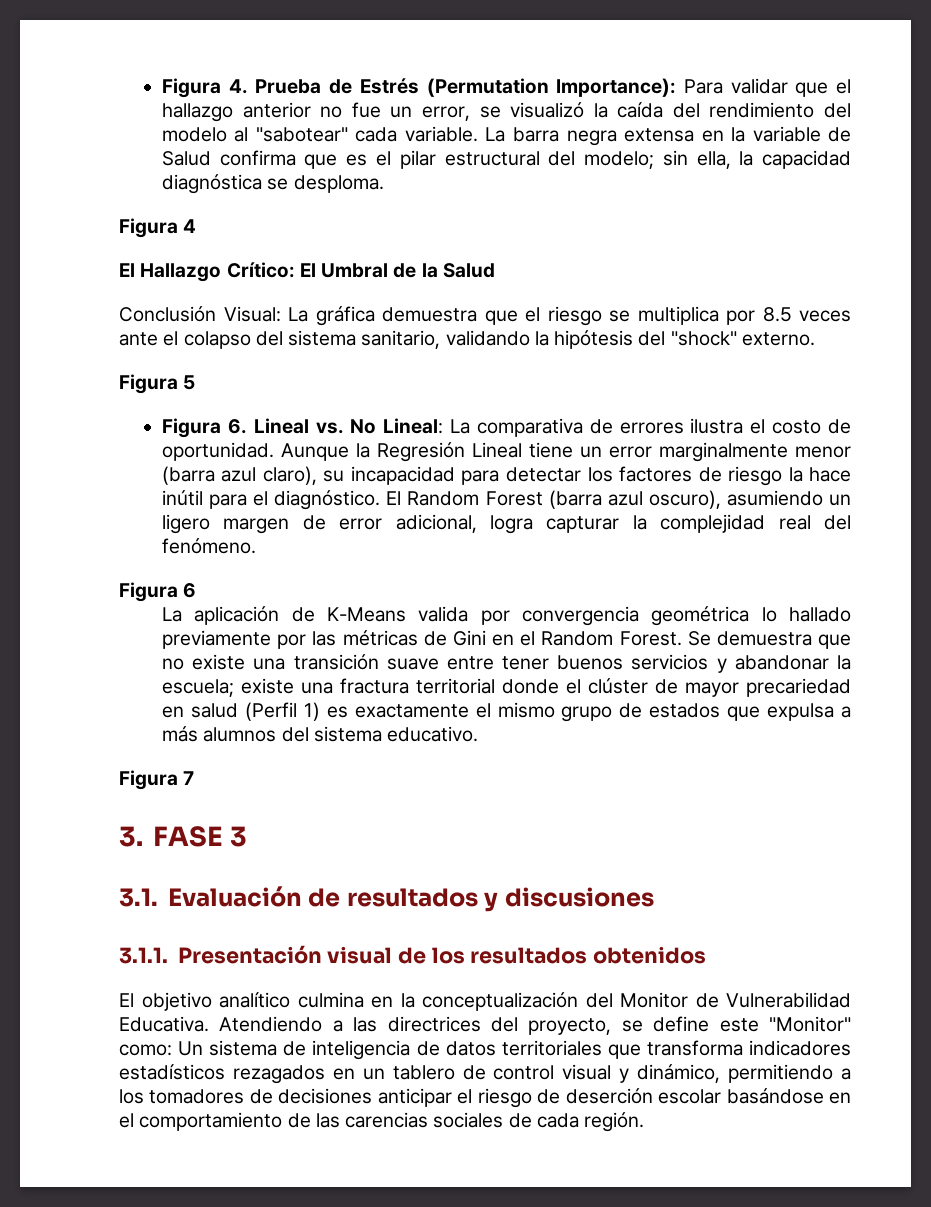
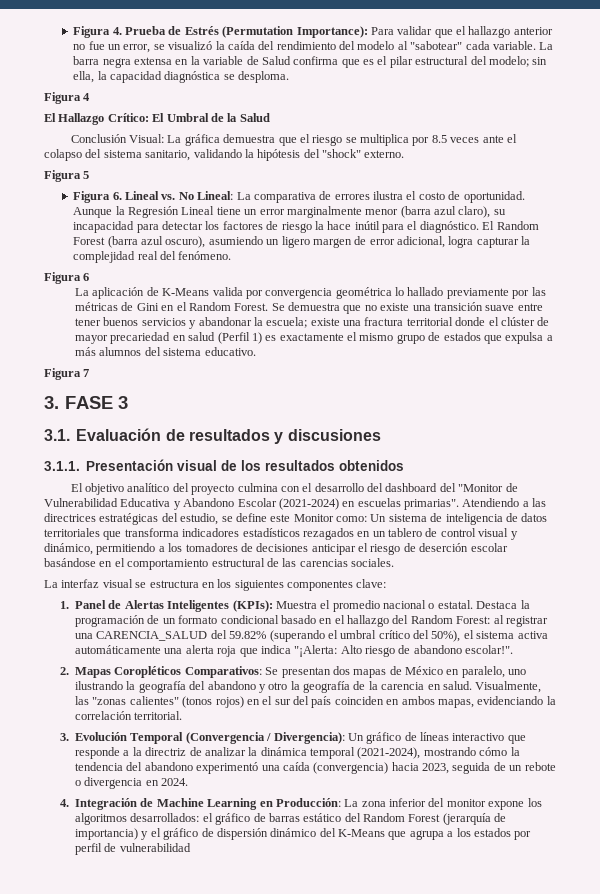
- El objetivo analítico culmina en la conceptualización del Monitor de Vulnerabilidad Educativa.
+ El objetivo analítico del proyecto culmina con el desarrollo del dashboard del "Monitor de Vulnerabilidad Educativa y Abandono Escolar (2021-2024) en escuelas primarias".
- Atendiendo a las directrices del proyecto, se define este "Monitor" como: Un sistema de inteligencia de datos territoriales que transforma indicadores estadísticos rezagados en un tablero de control visual y dinámico, permitiendo a los tomadores de decisiones anticipar el riesgo de deserción escolar basándose en el comportamiento de las carencias sociales de cada región.
+ Atendiendo a las directrices estratégicas del estudio, se define este Monitor como: Un sistema de inteligencia de datos territoriales que transforma indicadores estadísticos rezagados en un tablero de control visual y dinámico, permitiendo a los tomadores de decisiones anticipar el riesgo de deserción escolar basándose en el comportamiento estructural de las carencias sociales.
+ La interfaz visual se estructura en los siguientes componentes clave:
+ 1. Panel de Alertas Inteligentes (KPIs): Muestra el promedio nacional o estatal. Destaca la programación de un formato condicional basado en el hallazgo del Random Forest: al registrar una CARENCIA_SALUD del 59.82% (superando el umbral crítico del 50%), el sistema activa automáticamente una alerta roja que indica "¡Alerta: Alto riesgo de abandono escolar!".
+ 2. Mapas Coropléticos Comparativos: Se presentan dos mapas de México en paralelo, uno ilustrando la geografía del abandono y otro la geografía de la carencia en salud. Visualmente, las "zonas calientes" (tonos rojos) en el sur del país coinciden en ambos mapas, evidenciando la correlación territorial.
+ 3. Evolución Temporal (Convergencia / Divergencia): Un gráfico de líneas interactivo que responde a la directriz de analizar la dinámica temporal (2021-2024), mostrando cómo la tendencia del abandono experimentó una caída (convergencia) hacia 2023, seguida de un rebote o divergencia en 2024.
+ 4. Integración de Machine Learning en Producción: La zona inferior del monitor expone los algoritmos desarrollados: el gráfico de barras estático del Random Forest (jerarquía de importancia) y el gráfico de dispersión dinámico del K-Means que agrupa a los estados por perfil de vulnerabilidad

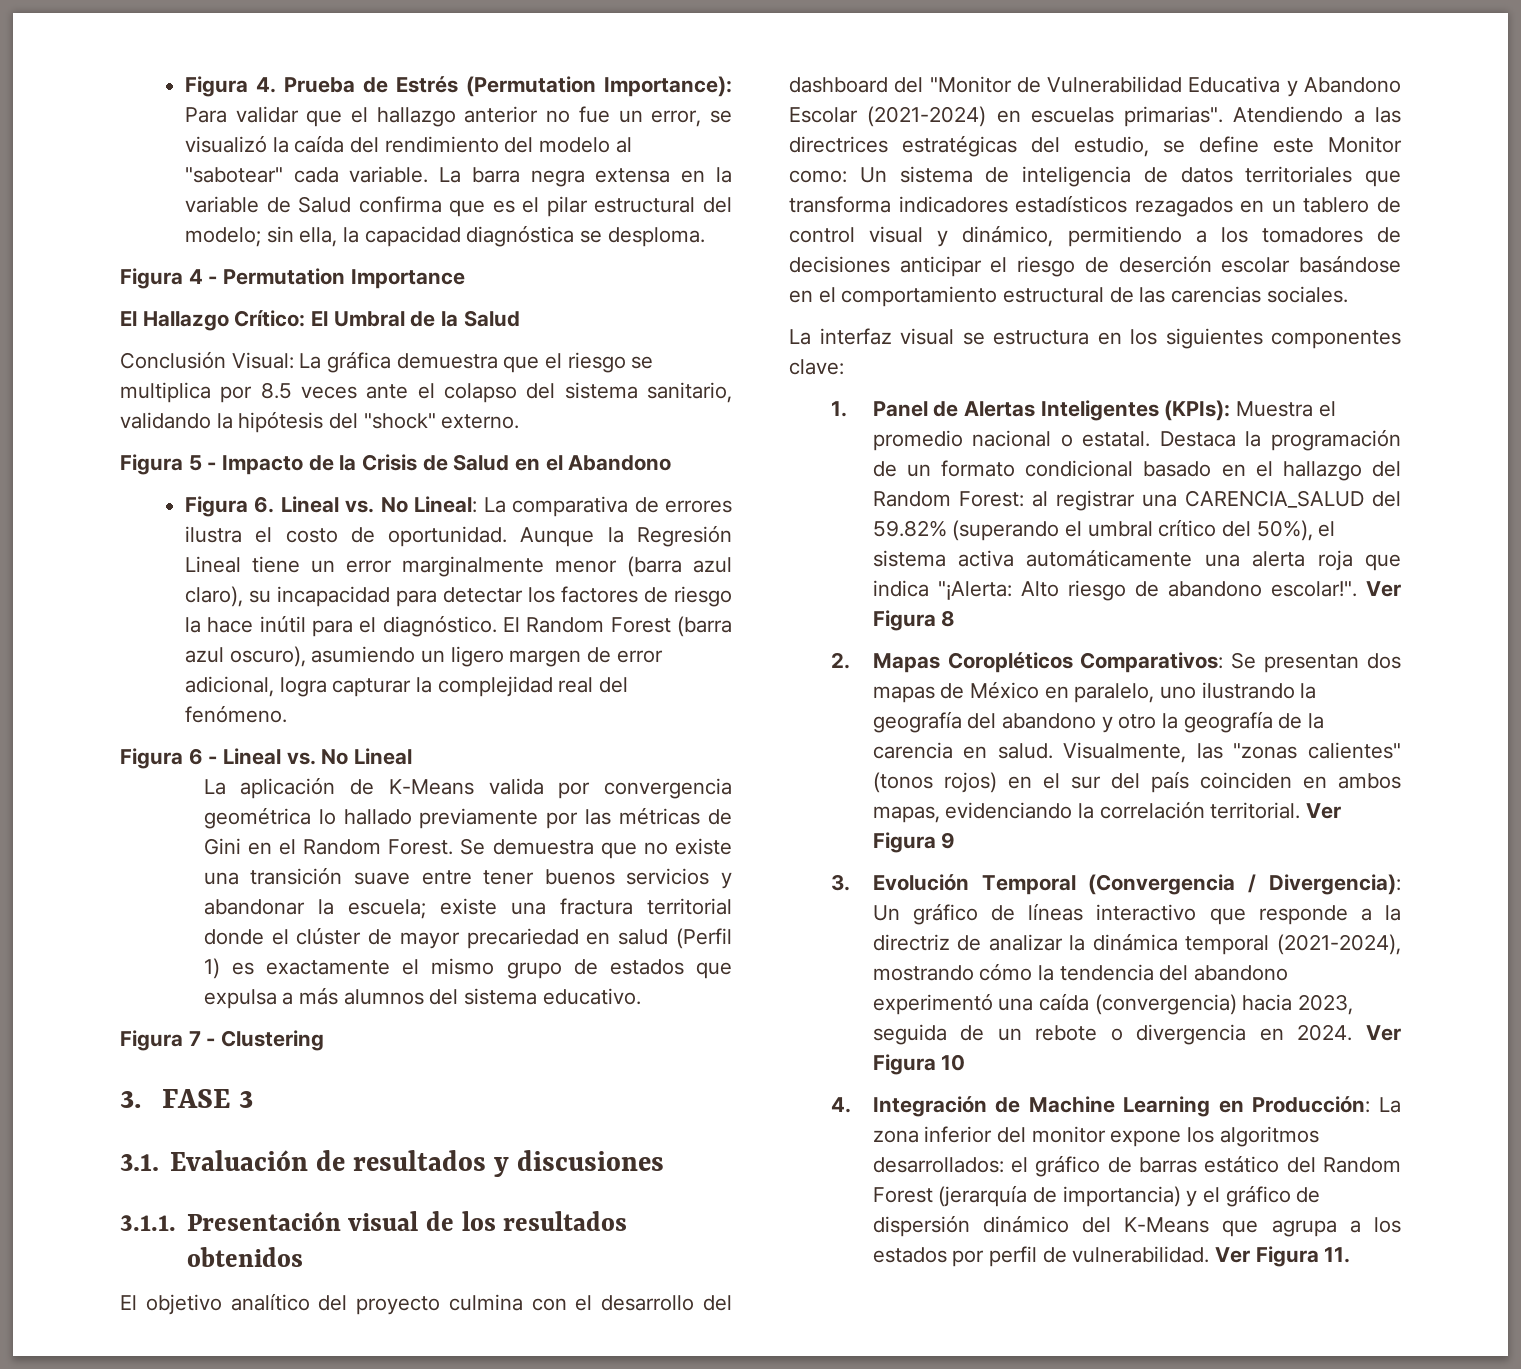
- Figura 4
+ Figura 4 - Permutation Importance
- Figura 5
+ Figura 5 - Impacto de la Crisis de Salud en el Abandono
- Figura 6
+ Figura 6 - Lineal vs. No Lineal
- Figura 7
+ Figura 7 - Clustering
+ Ver Figura 8
+ Ver Figura 9
+ Ver Figura 10
- 4. Integración de Machine Learning en Producción: La zona inferior del monitor expone los algoritmos desarrollados: el gráfico de barras estático del Random Forest (jerarquía de importancia) y el gráfico de dispersión dinámico del K-Means que agrupa a los estados por perfil de vulnerabilidad
+ 4. Integración de Machine Learning en Producción: La zona inferior del monitor expone los algoritmos desarrollados: el gráfico de barras estático del Random Forest (jerarquía de importancia) y el gráfico de dispersión dinámico del K-Means que agrupa a los estados por perfil de vulnerabilidad. Ver Figura 11.

